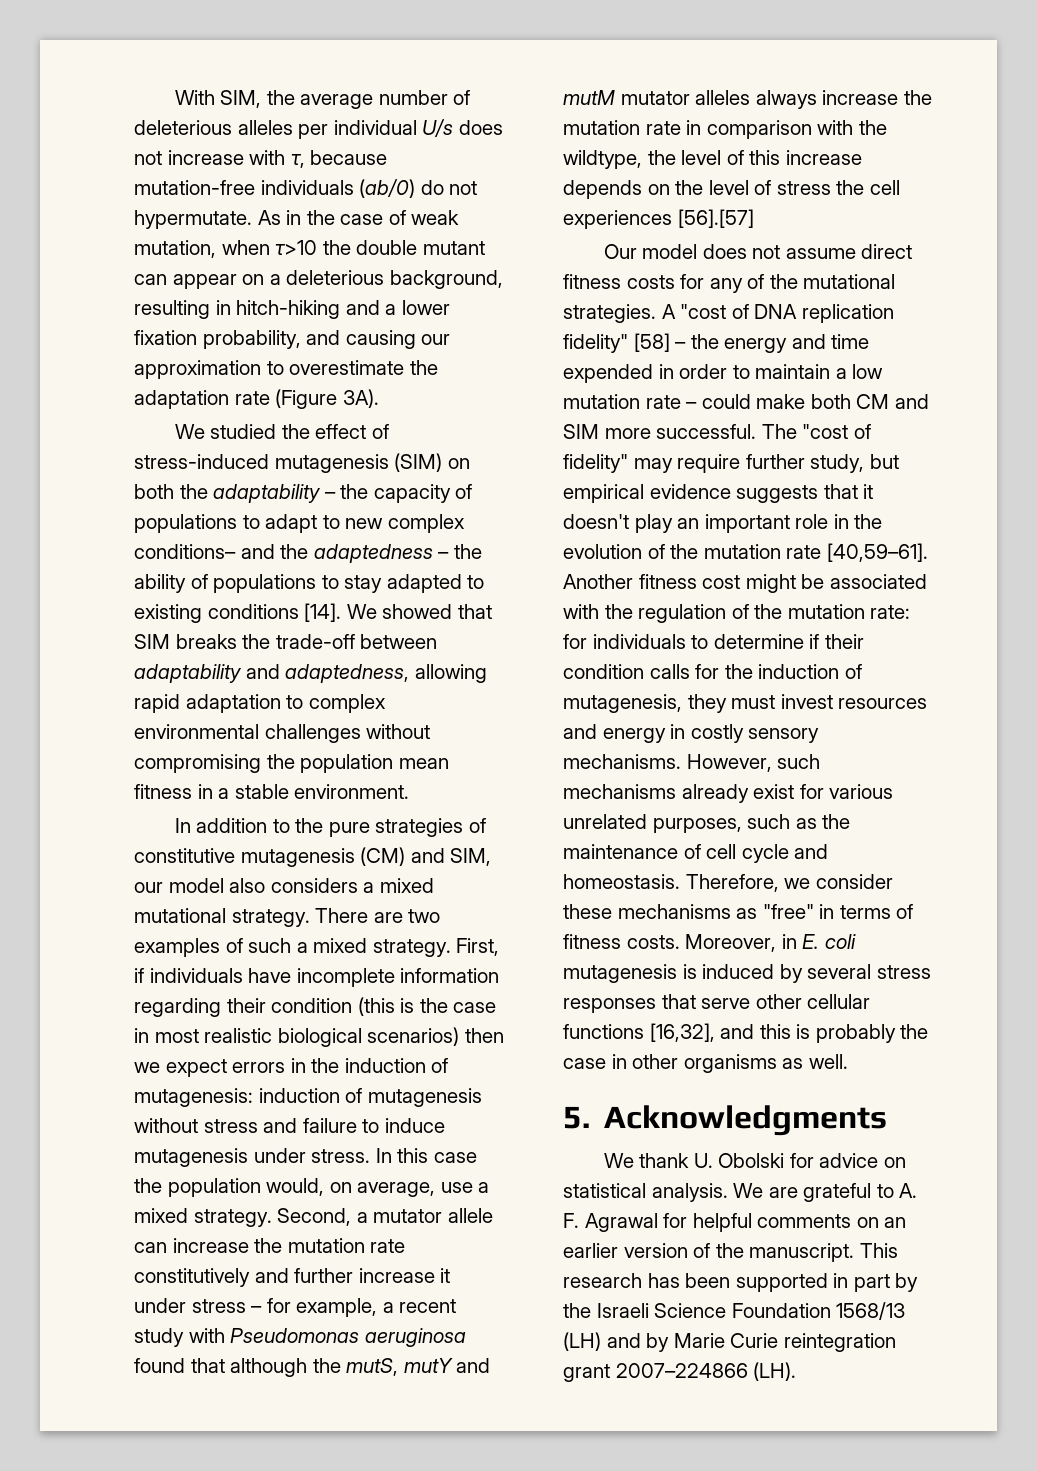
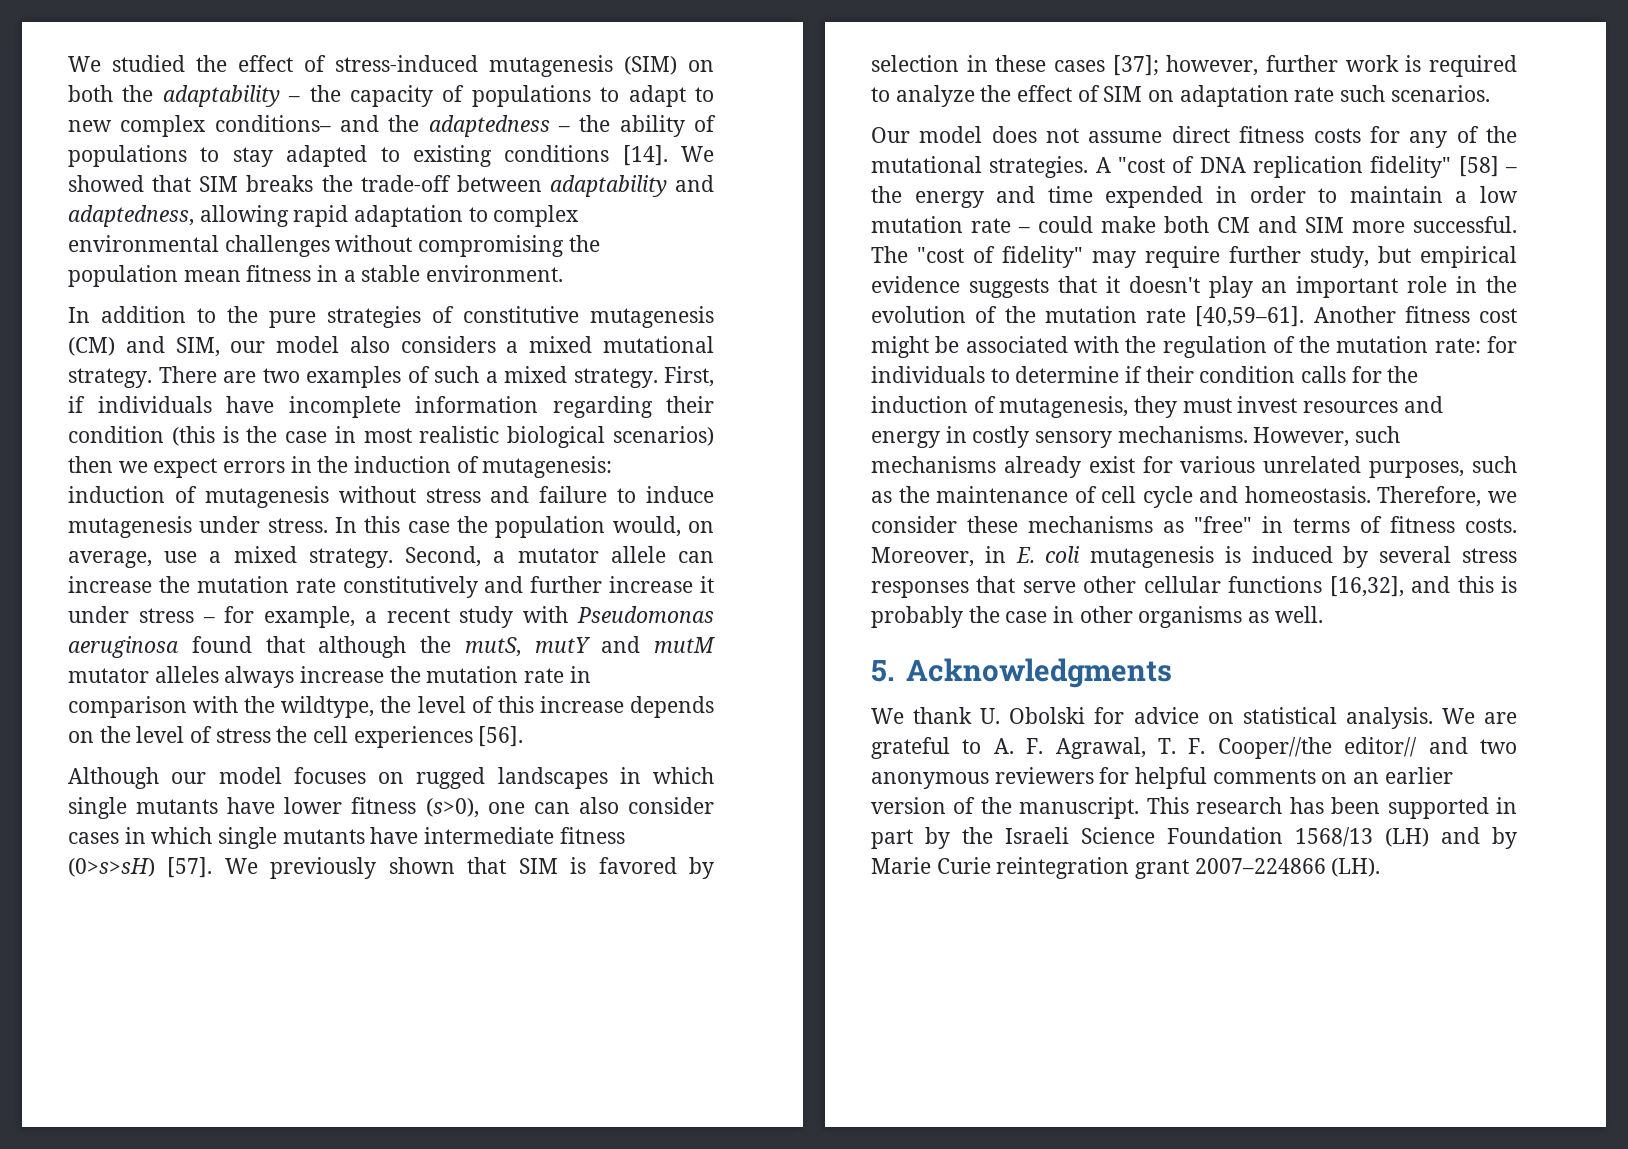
- With SIM, the average number of deleterious alleles per individual U/s does not increase with τ, because mutation-free individuals (ab/0) do not hypermutate. As in the case of weak mutation, when τ>10 the double mutant can appear on a deleterious background, resulting in hitch-hiking and a lower fixation probability, and causing our approximation to overestimate the adaptation rate (Figure 3A).
- Second, a mutator allele can increase the mutation rate constitutively and further increase it under stress – for example, a recent study with Pseudomonas aeruginosa found that although the mutS, mutY and mutM mutator alleles always increase the mutation rate in comparison with the wildtype, the level of this increase depends on the level of stress the cell experiences [56].[57]
+ Second, a mutator allele can increase the mutation rate constitutively and further increase it under stress – for example, a recent study with Pseudomonas aeruginosa found that although the mutS, mutY and mutM mutator alleles always increase the mutation rate in comparison with the wildtype, the level of this increase depends on the level of stress the cell experiences [56].
+ Although our model focuses on rugged landscapes in which single mutants have lower fitness (s>0), one can also consider cases in which single mutants have intermediate fitness (0>s>sH) [57]. We previously shown that SIM is favored by selection in these cases [37]; however, further work is required to analyze the effect of SIM on adaptation rate such scenarios.
- We are grateful to A. F. Agrawal for helpful comments on an earlier version of the manuscript.
+ We are grateful to A. F. Agrawal, T. F. Cooper//the editor// and two anonymous reviewers for helpful comments on an earlier version of the manuscript.

